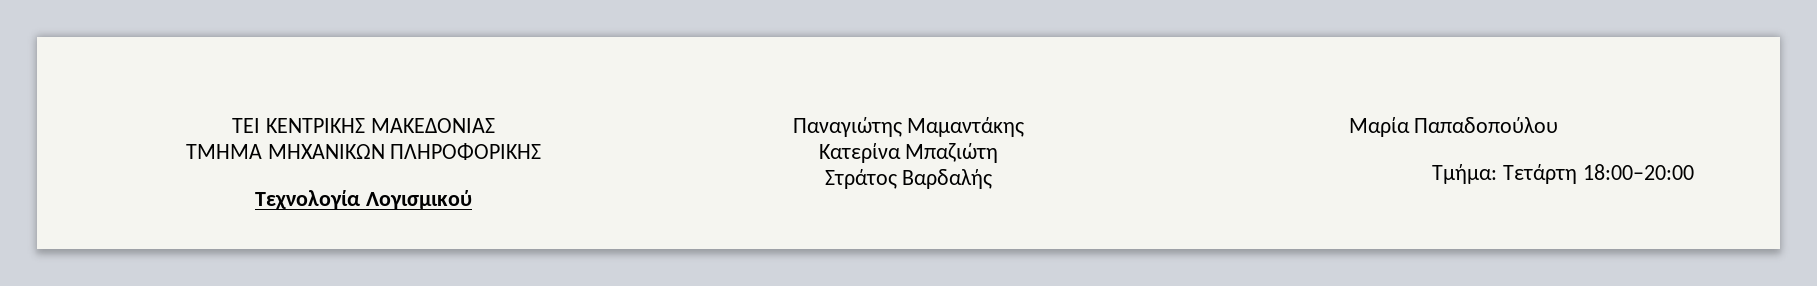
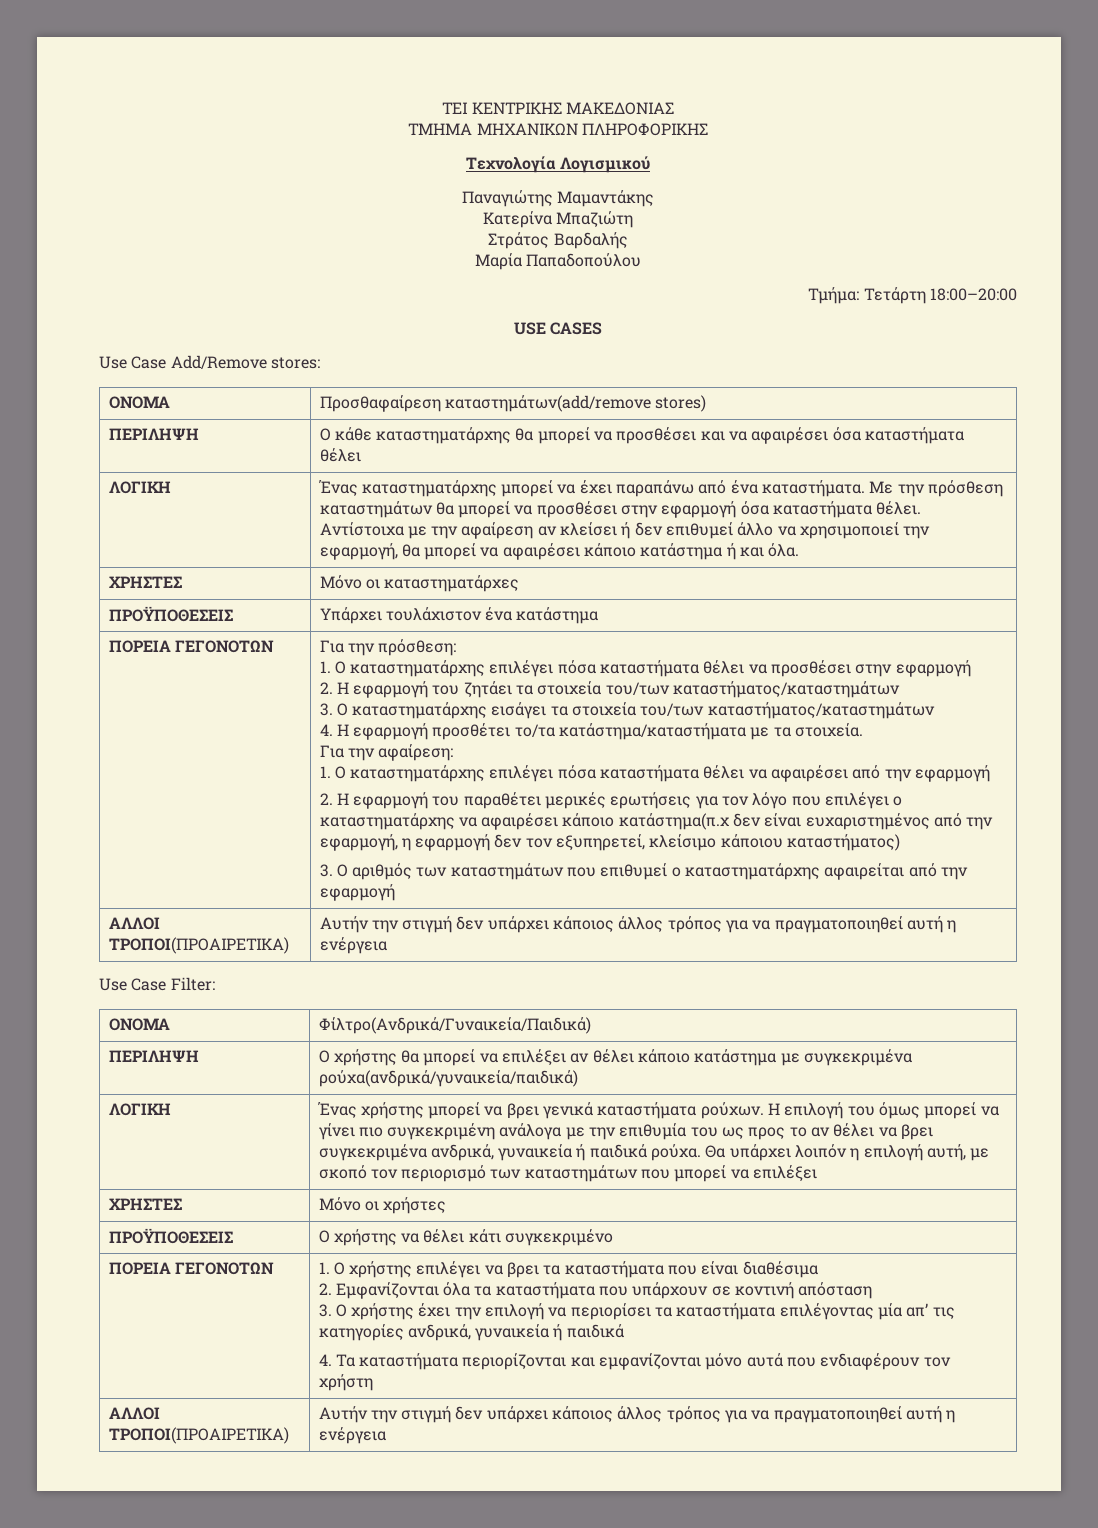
+ USE CASES
+ Use Case Add/Remove stores:
+ ΟΝΟΜΑ | Προσθαφαίρεση καταστημάτων(add/remove stores)
+ ΠΕΡΙΛΗΨΗ | Ο κάθε καταστηματάρχης θα μπορεί να προσθέσει και να αφαιρέσει όσα καταστήματα θέλει
+ ΛΟΓΙΚΗ | Ένας καταστηματάρχης μπορεί να έχει παραπάνω από ένα καταστήματα. Με την πρόσθεση καταστημάτων θα μπορεί να προσθέσει στην εφαρμογή όσα καταστήματα θέλει. Αντίστοιχα με την αφαίρεση αν κλείσει ή δεν επιθυμεί άλλο να χρησιμοποιεί την εφαρμογή, θα μπορεί να αφαιρέσει κάποιο κατάστημα ή και όλα.
+ ΧΡΗΣΤΕΣ | Μόνο οι καταστηματάρχες
+ ΠΡΟΫΠΟΘΕΣΕΙΣ | Υπάρχει τουλάχιστον ένα κατάστημα
+ ΠΟΡΕΙΑ ΓΕΓΟΝΟΤΩΝ | Για την πρόσθεση:
+ 1. Ο καταστηματάρχης επιλέγει πόσα καταστήματα θέλει να προσθέσει στην εφαρμογή
+ 2. Η εφαρμογή του ζητάει τα στοιχεία του/των καταστήματος/καταστημάτων
+ 3. Ο καταστηματάρχης εισάγει τα στοιχεία του/των καταστήματος/καταστημάτων
+ 4. Η εφαρμογή προσθέτει το/τα κατάστημα/καταστήματα με τα στοιχεία.
+ Για την αφαίρεση:
+ 1. Ο καταστηματάρχης επιλέγει πόσα καταστήματα θέλει να αφαιρέσει από την εφαρμογή
+ 2. Η εφαρμογή του παραθέτει μερικές ερωτήσεις για τον λόγο που επιλέγει ο καταστηματάρχης να αφαιρέσει κάποιο κατάστημα(π.χ δεν είναι ευχαριστημένος από την εφαρμογή, η εφαρμογή δεν τον εξυπηρετεί, κλείσιμο κάποιου καταστήματος)
+ 3. Ο αριθμός των καταστημάτων που επιθυμεί ο καταστηματάρχης αφαιρείται από την εφαρμογή
+ ΑΛΛΟΙ ΤΡΟΠΟΙ(ΠΡΟΑΙΡΕΤΙΚΑ) | Αυτήν την στιγμή δεν υπάρχει κάποιος άλλος τρόπος για να πραγματοποιηθεί αυτή η ενέργεια
+ Use Case Filter:
+ ΟΝΟΜΑ | Φίλτρο(Ανδρικά/Γυναικεία/Παιδικά)
+ ΠΕΡΙΛΗΨΗ | Ο χρήστης θα μπορεί να επιλέξει αν θέλει κάποιο κατάστημα με συγκεκριμένα ρούχα(ανδρικά/γυναικεία/παιδικά)
+ ΛΟΓΙΚΗ | Ένας χρήστης μπορεί να βρει γενικά καταστήματα ρούχων. Η επιλογή του όμως μπορεί να γίνει πιο συγκεκριμένη ανάλογα με την επιθυμία του ως προς το αν θέλει να βρει συγκεκριμένα ανδρικά, γυναικεία ή παιδικά ρούχα. Θα υπάρχει λοιπόν η επιλογή αυτή, με σκοπό τον περιορισμό των καταστημάτων που μπορεί να επιλέξει
+ ΧΡΗΣΤΕΣ | Μόνο οι χρήστες
+ ΠΡΟΫΠΟΘΕΣΕΙΣ | Ο χρήστης να θέλει κάτι συγκεκριμένο
+ ΠΟΡΕΙΑ ΓΕΓΟΝΟΤΩΝ | 1. Ο χρήστης επιλέγει να βρει τα καταστήματα που είναι διαθέσιμα
+ 2. Εμφανίζονται όλα τα καταστήματα που υπάρχουν σε κοντινή απόσταση
+ 3. Ο χρήστης έχει την επιλογή να περιορίσει τα καταστήματα επιλέγοντας μία απ’ τις κατηγορίες ανδρικά, γυναικεία ή παιδικά
+ 4. Τα καταστήματα περιορίζονται και εμφανίζονται μόνο αυτά που ενδιαφέρουν τον χρήστη
+ ΑΛΛΟΙ ΤΡΟΠΟΙ(ΠΡΟΑΙΡΕΤΙΚΑ) | Αυτήν την στιγμή δεν υπάρχει κάποιος άλλος τρόπος για να πραγματοποιηθεί αυτή η ενέργεια

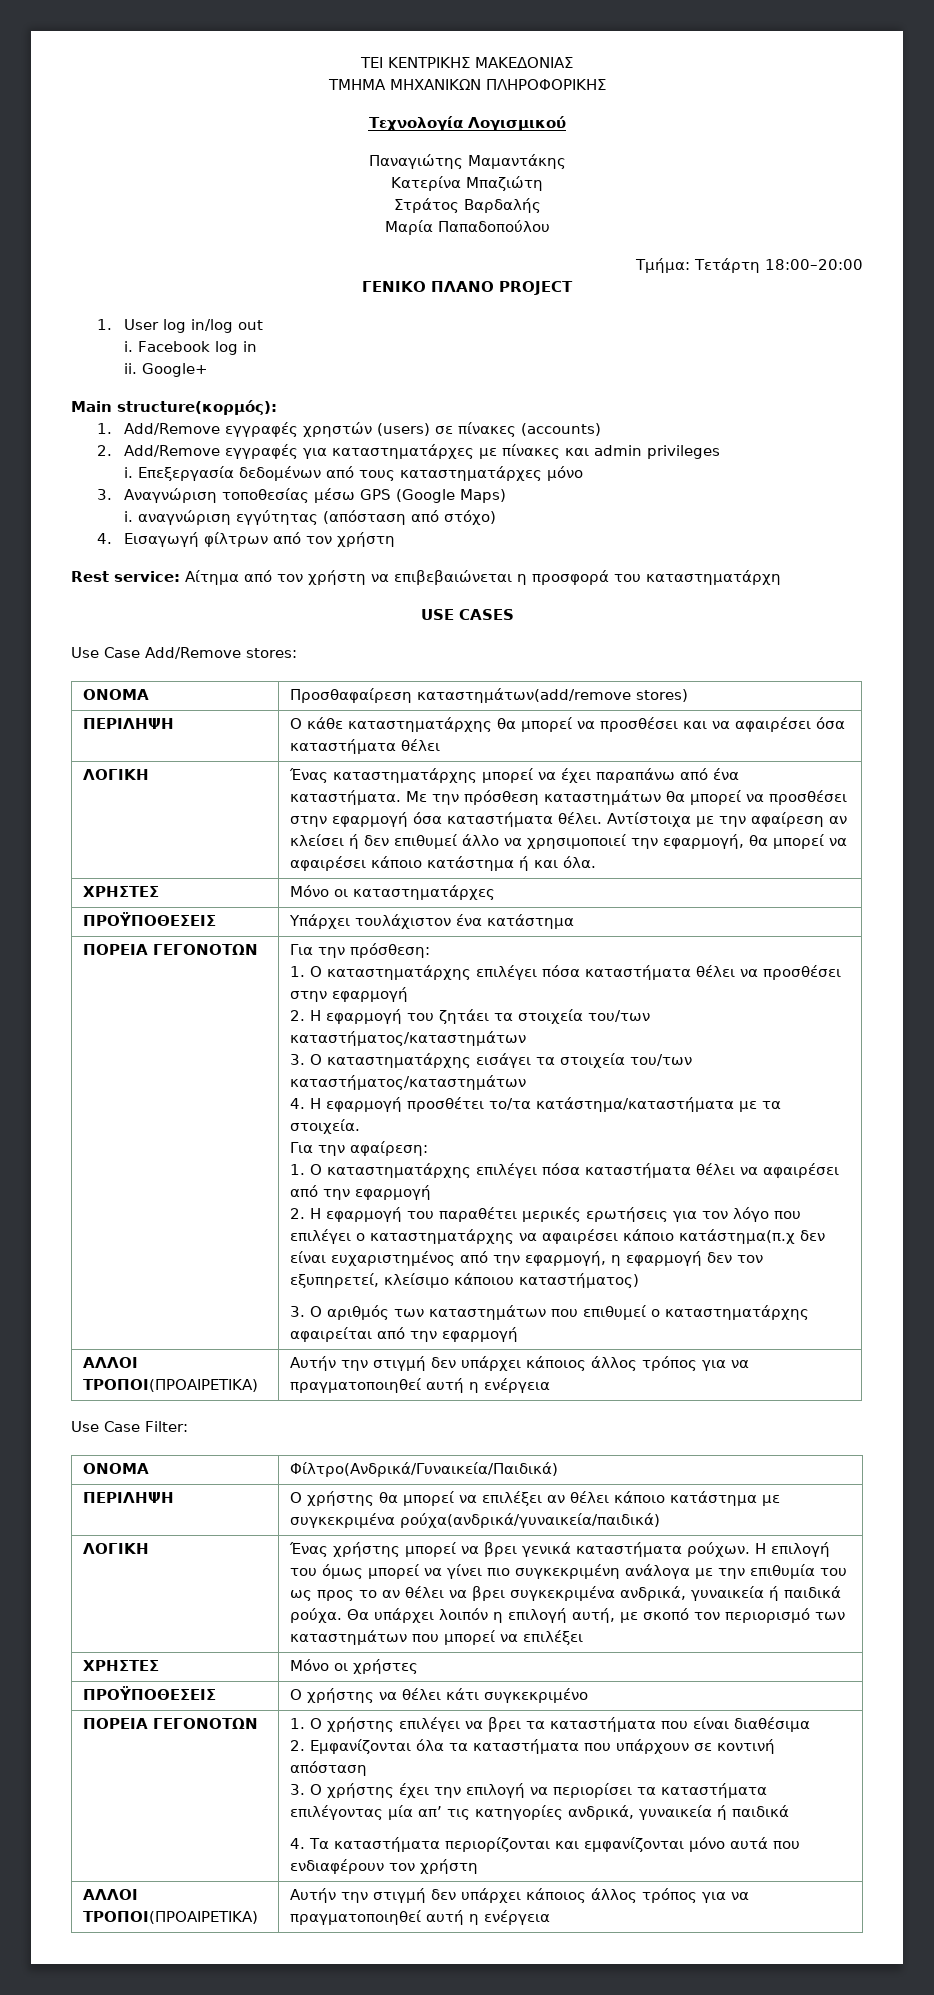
+ ΓΕΝΙΚΟ ΠΛΑΝΟ PROJECT
+ 1. User log in/log out
+ i. Facebook log in
+ ii. Google+
+ Main structure(κορμός):
+ 1. Add/Remove εγγραφές χρηστών (users) σε πίνακες (accounts)
+ 2. Add/Remove εγγραφές για καταστηματάρχες με πίνακες και admin privileges
+ i. Επεξεργασία δεδομένων από τους καταστηματάρχες μόνο
+ 3. Αναγνώριση τοποθεσίας μέσω GPS (Google Maps)
+ i. αναγνώριση εγγύτητας (απόσταση από στόχο)
+ 4. Εισαγωγή φίλτρων από τον χρήστη
+ Rest service: Αίτημα από τον χρήστη να επιβεβαιώνεται η προσφορά του καταστηματάρχη

